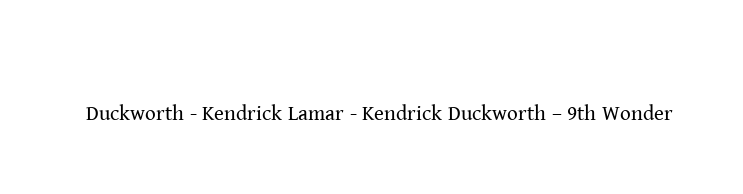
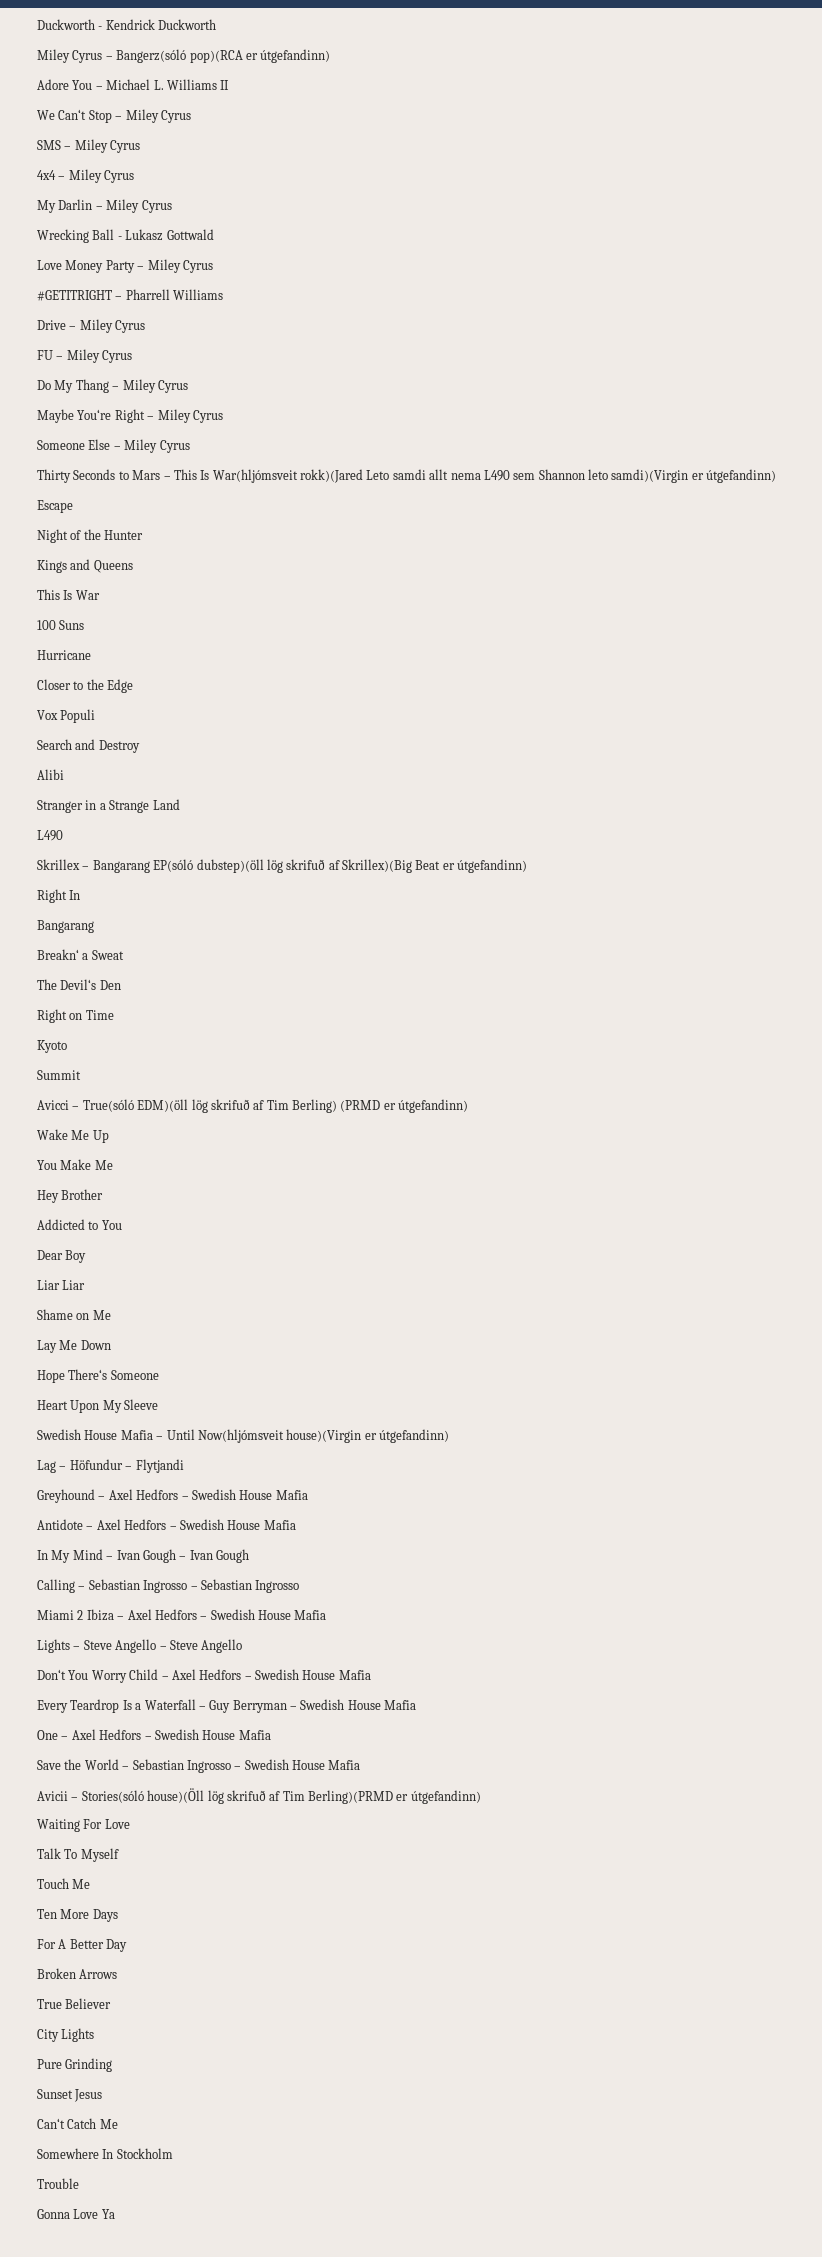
- Duckworth - Kendrick Lamar - Kendrick Duckworth – 9th Wonder
+ Duckworth - Kendrick Duckworth
+ Miley Cyrus – Bangerz(sóló pop)(RCA er útgefandinn)
+ Adore You – Michael L. Williams II
+ We Can‘t Stop – Miley Cyrus
+ SMS – Miley Cyrus
+ 4x4 – Miley Cyrus
+ My Darlin – Miley Cyrus
+ Wrecking Ball - Lukasz Gottwald
+ Love Money Party – Miley Cyrus
+ #GETITRIGHT – Pharrell Williams
+ Drive – Miley Cyrus
+ FU – Miley Cyrus
+ Do My Thang – Miley Cyrus
+ Maybe You‘re Right – Miley Cyrus
+ Someone Else – Miley Cyrus
+ Thirty Seconds to Mars – This Is War(hljómsveit rokk)(Jared Leto samdi allt nema L490 sem Shannon leto samdi)(Virgin er útgefandinn)
+ Escape
+ Night of the Hunter
+ Kings and Queens
+ This Is War
+ 100 Suns
+ Hurricane
+ Closer to the Edge
+ Vox Populi
+ Search and Destroy
+ Alibi
+ Stranger in a Strange Land
+ L490
+ Skrillex – Bangarang EP(sóló dubstep)(öll lög skrifuð af Skrillex)(Big Beat er útgefandinn)
+ Right In
+ Bangarang
+ Breakn‘ a Sweat
+ The Devil‘s Den
+ Right on Time
+ Kyoto
+ Summit
+ Avicci – True(sóló EDM)(öll lög skrifuð af Tim Berling) (PRMD er útgefandinn)
+ Wake Me Up
+ You Make Me
+ Hey Brother
+ Addicted to You
+ Dear Boy
+ Liar Liar
+ Shame on Me
+ Lay Me Down
+ Hope There‘s Someone
+ Heart Upon My Sleeve
+ Swedish House Mafia – Until Now(hljómsveit house)(Virgin er útgefandinn)
+ Lag – Höfundur – Flytjandi
+ Greyhound – Axel Hedfors – Swedish House Mafia
+ Antidote – Axel Hedfors – Swedish House Mafia
+ In My Mind – Ivan Gough – Ivan Gough
+ Calling – Sebastian Ingrosso – Sebastian Ingrosso
+ Miami 2 Ibiza – Axel Hedfors – Swedish House Mafia
+ Lights – Steve Angello – Steve Angello
+ Don‘t You Worry Child – Axel Hedfors – Swedish House Mafia
+ Every Teardrop Is a Waterfall – Guy Berryman – Swedish House Mafia
+ One – Axel Hedfors – Swedish House Mafia
+ Save the World – Sebastian Ingrosso – Swedish House Mafia
+ Avicii – Stories(sóló house)(Öll lög skrifuð af Tim Berling)(PRMD er útgefandinn)
+ Waiting For Love
+ Talk To Myself
+ Touch Me
+ Ten More Days
+ For A Better Day
+ Broken Arrows
+ True Believer
+ City Lights
+ Pure Grinding
+ Sunset Jesus
+ Can‘t Catch Me
+ Somewhere In Stockholm
+ Trouble
+ Gonna Love Ya

